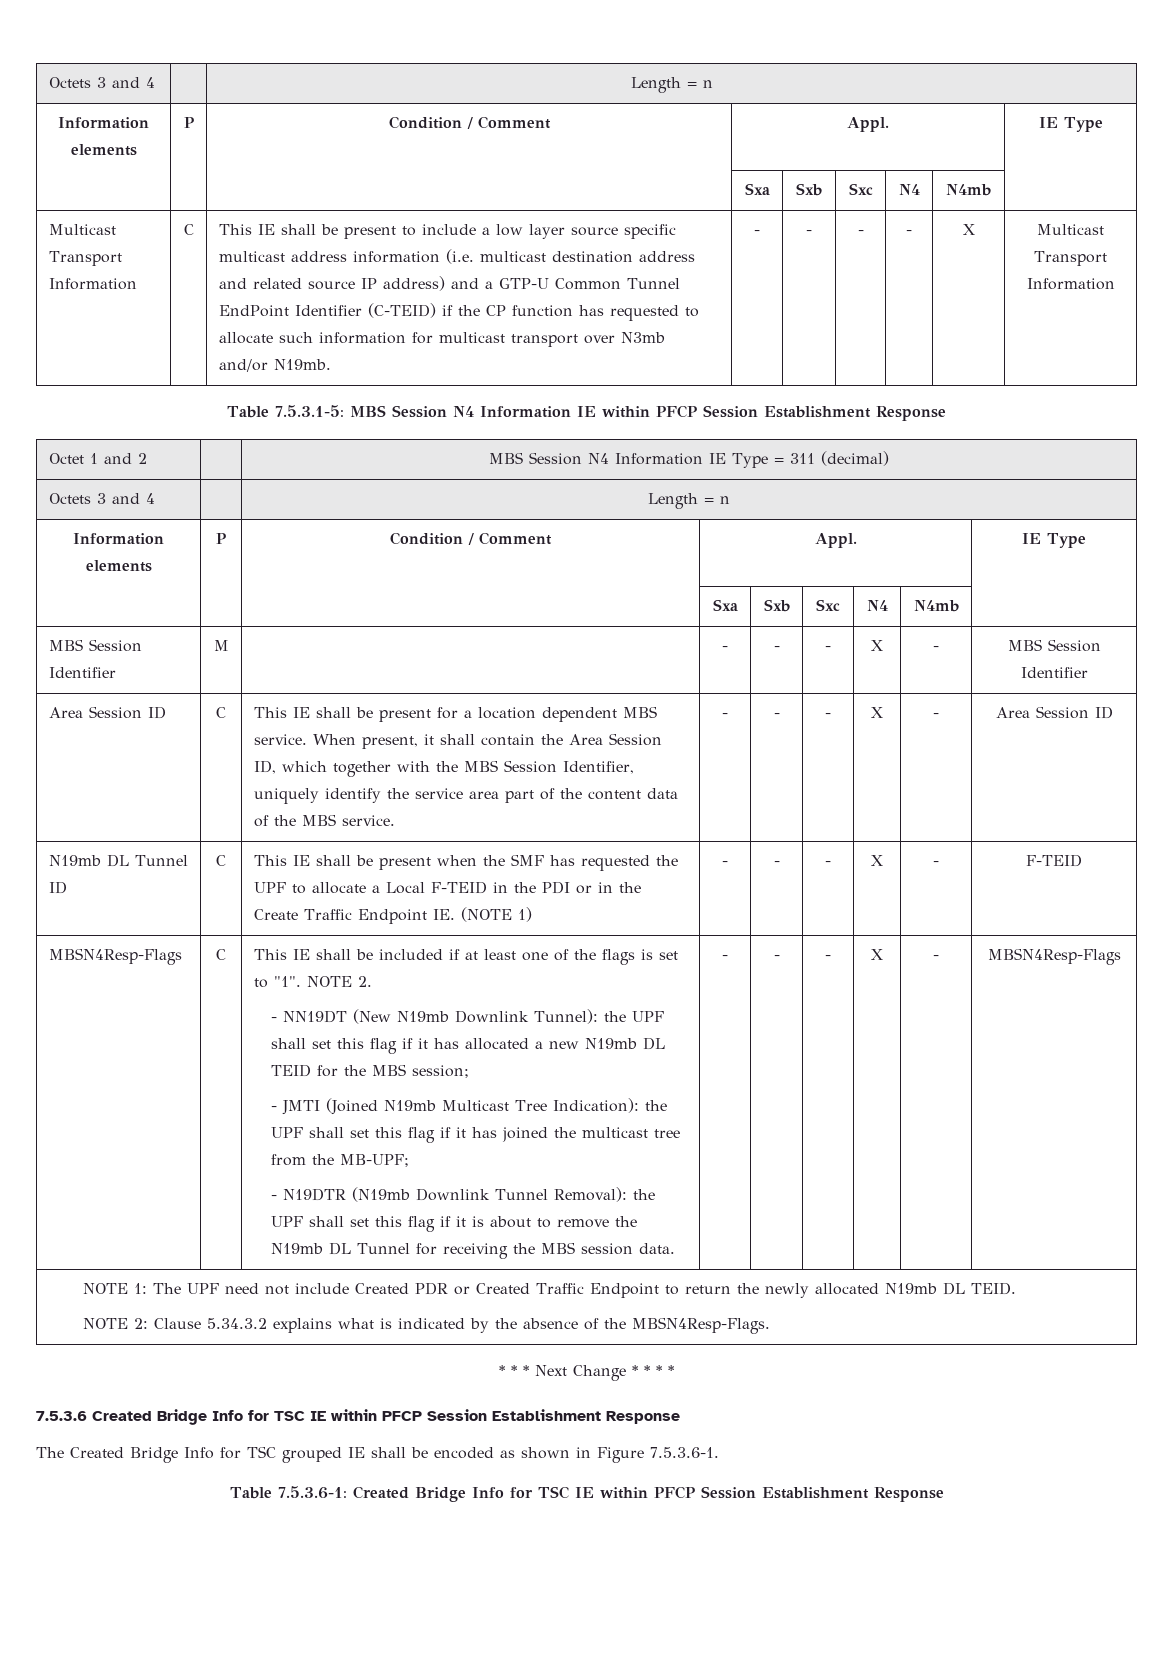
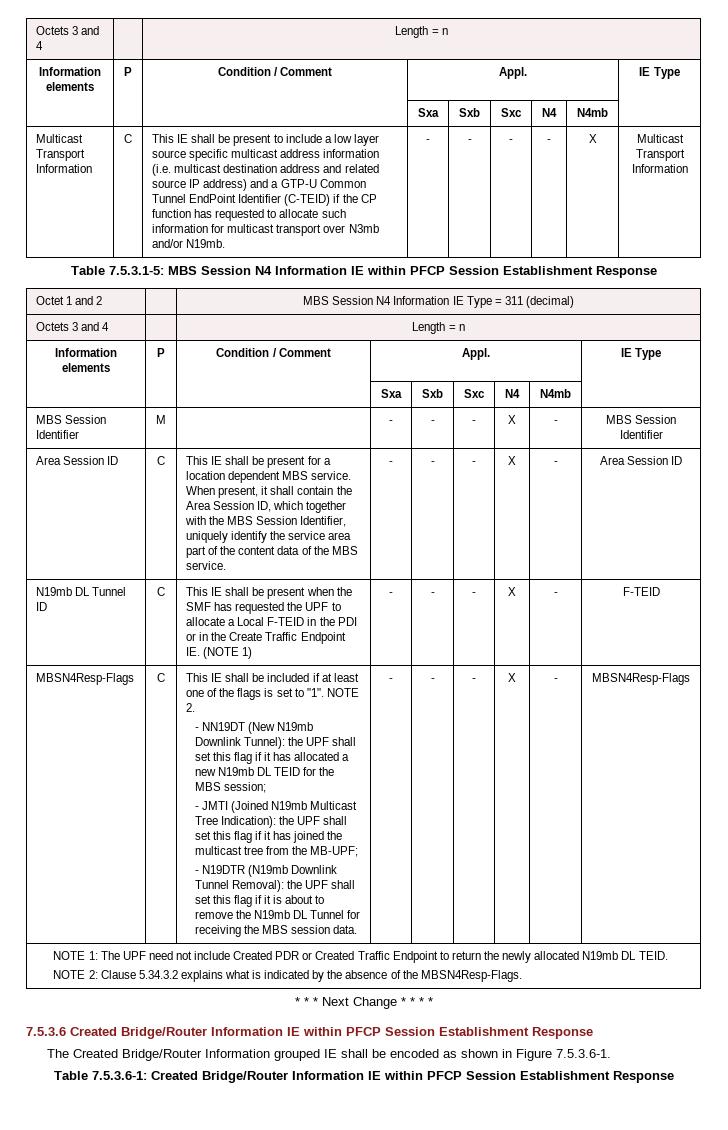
- 7.5.3.6 Created Bridge Info for TSC IE within PFCP Session Establishment Response
+ 7.5.3.6 Created Bridge/Router Information IE within PFCP Session Establishment Response
- The Created Bridge Info for TSC grouped IE shall be encoded as shown in Figure 7.5.3.6-1.
+ The Created Bridge/Router Information grouped IE shall be encoded as shown in Figure 7.5.3.6-1.
- Table 7.5.3.6-1: Created Bridge Info for TSC IE within PFCP Session Establishment Response
+ Table 7.5.3.6-1: Created Bridge/Router Information IE within PFCP Session Establishment Response

